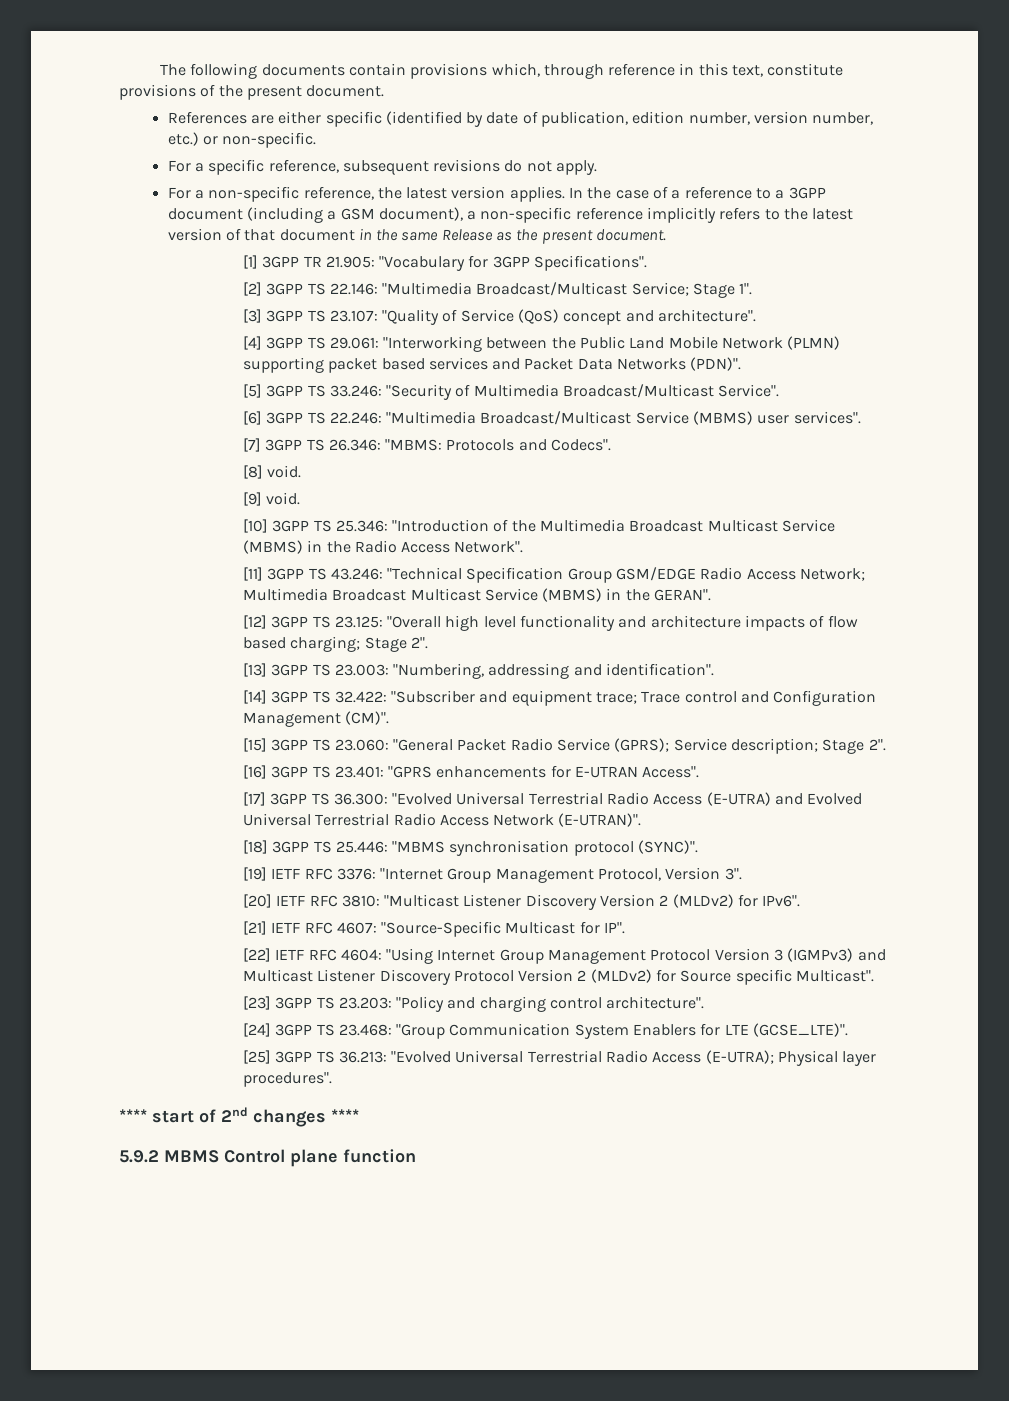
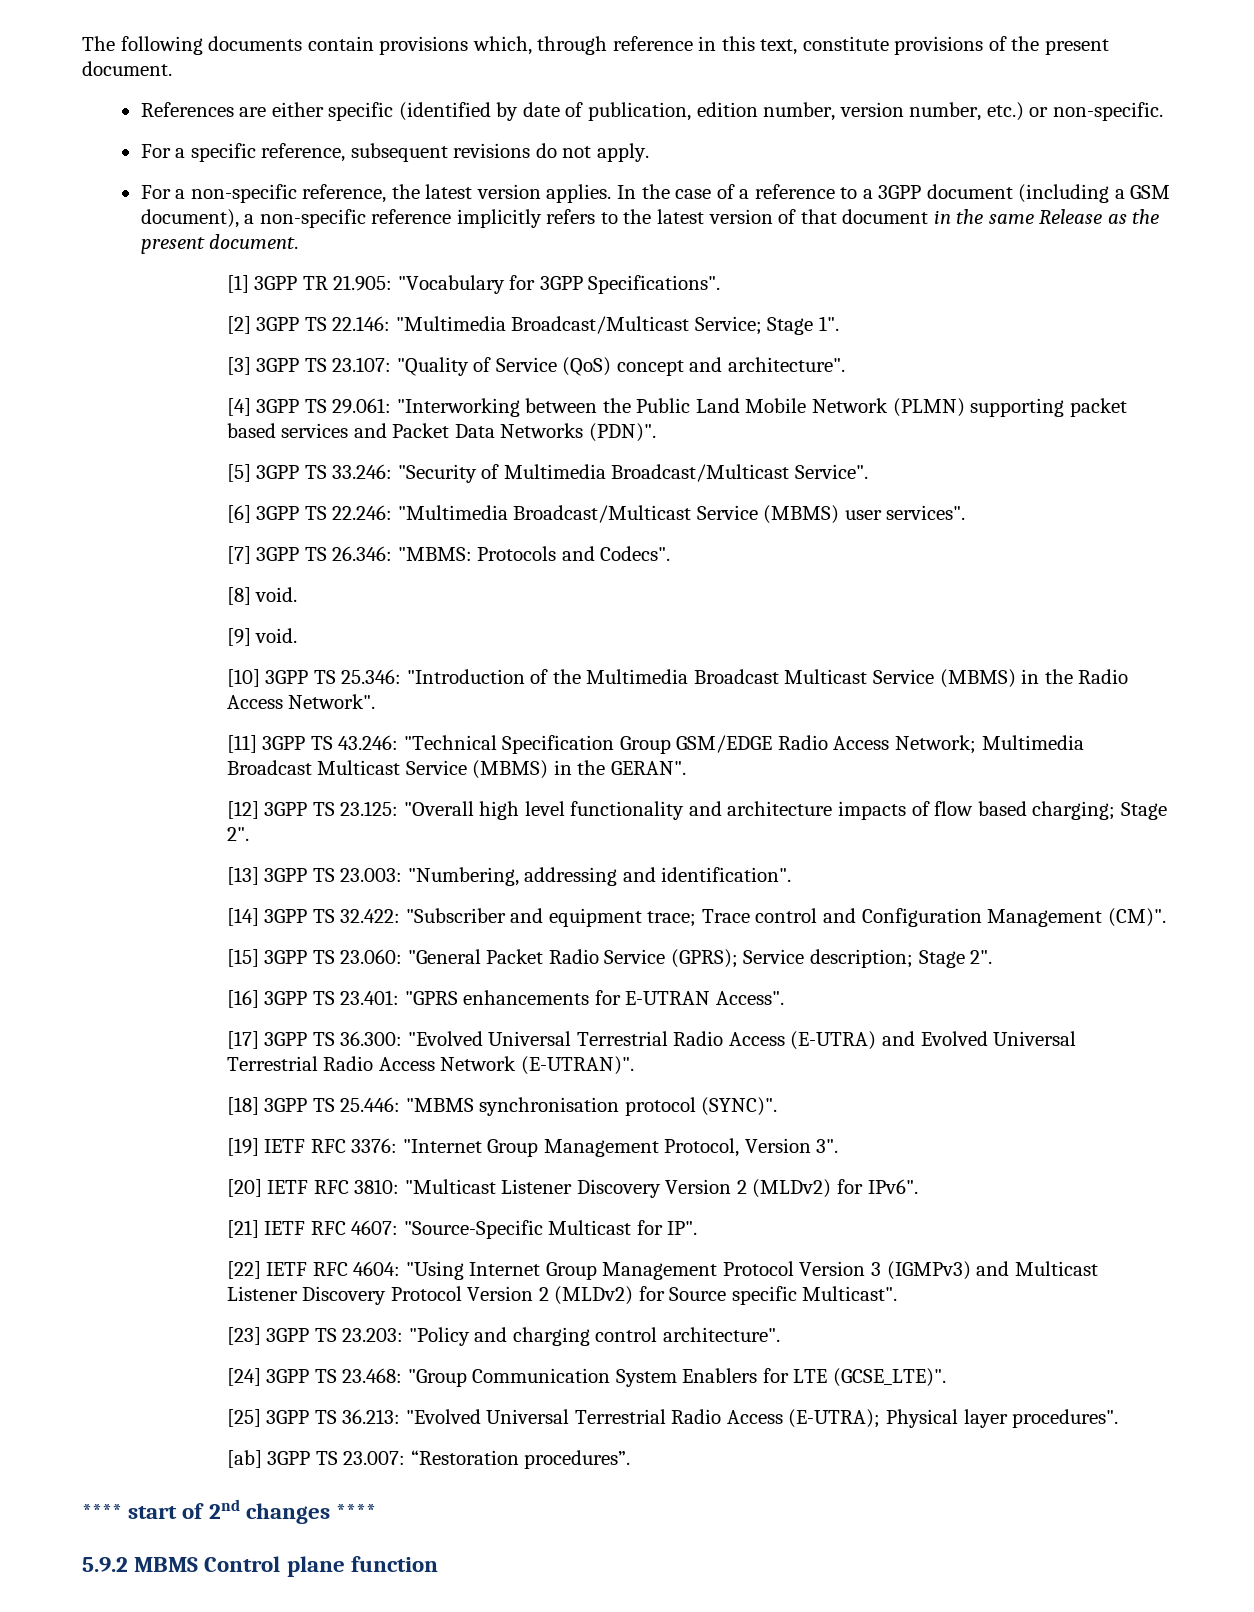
+ [ab] 3GPP TS 23.007: “Restoration procedures”.

